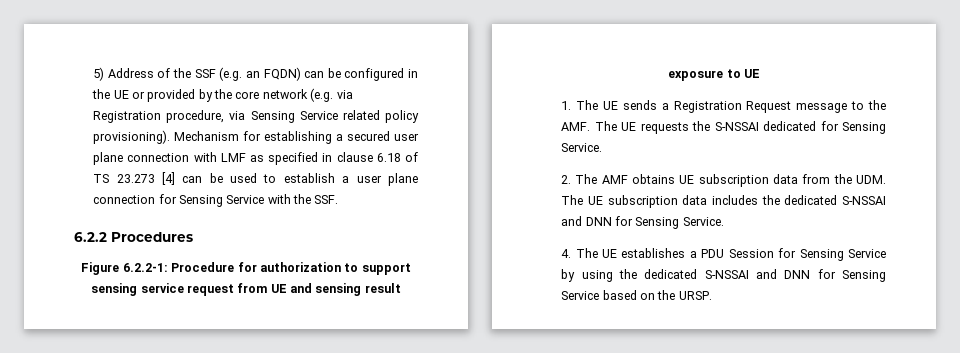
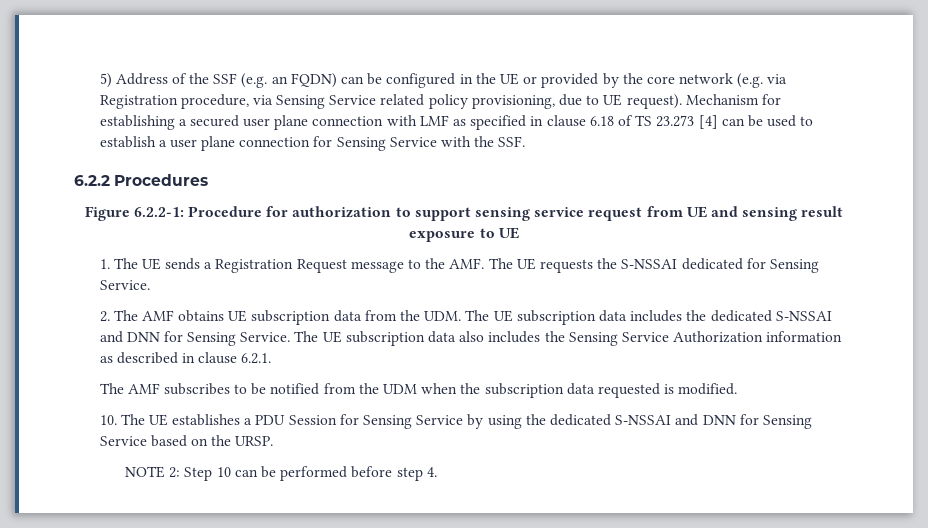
- 5) Address of the SSF (e.g. an FQDN) can be configured in the UE or provided by the core network (e.g. via Registration procedure, via Sensing Service related policy provisioning).
+ 5) Address of the SSF (e.g. an FQDN) can be configured in the UE or provided by the core network (e.g. via Registration procedure, via Sensing Service related policy provisioning, due to UE request).
- 2. The AMF obtains UE subscription data from the UDM. The UE subscription data includes the dedicated S-NSSAI and DNN for Sensing Service.
- 4. The UE establishes a PDU Session for Sensing Service by using the dedicated S-NSSAI and DNN for Sensing Service based on the URSP.
+ 2. The AMF obtains UE subscription data from the UDM. The UE subscription data includes the dedicated S-NSSAI and DNN for Sensing Service. The UE subscription data also includes the Sensing Service Authorization information as described in clause 6.2.1.
+ The AMF subscribes to be notified from the UDM when the subscription data requested is modified.
+ 10. The UE establishes a PDU Session for Sensing Service by using the dedicated S-NSSAI and DNN for Sensing Service based on the URSP.
+ NOTE 2: Step 10 can be performed before step 4.

